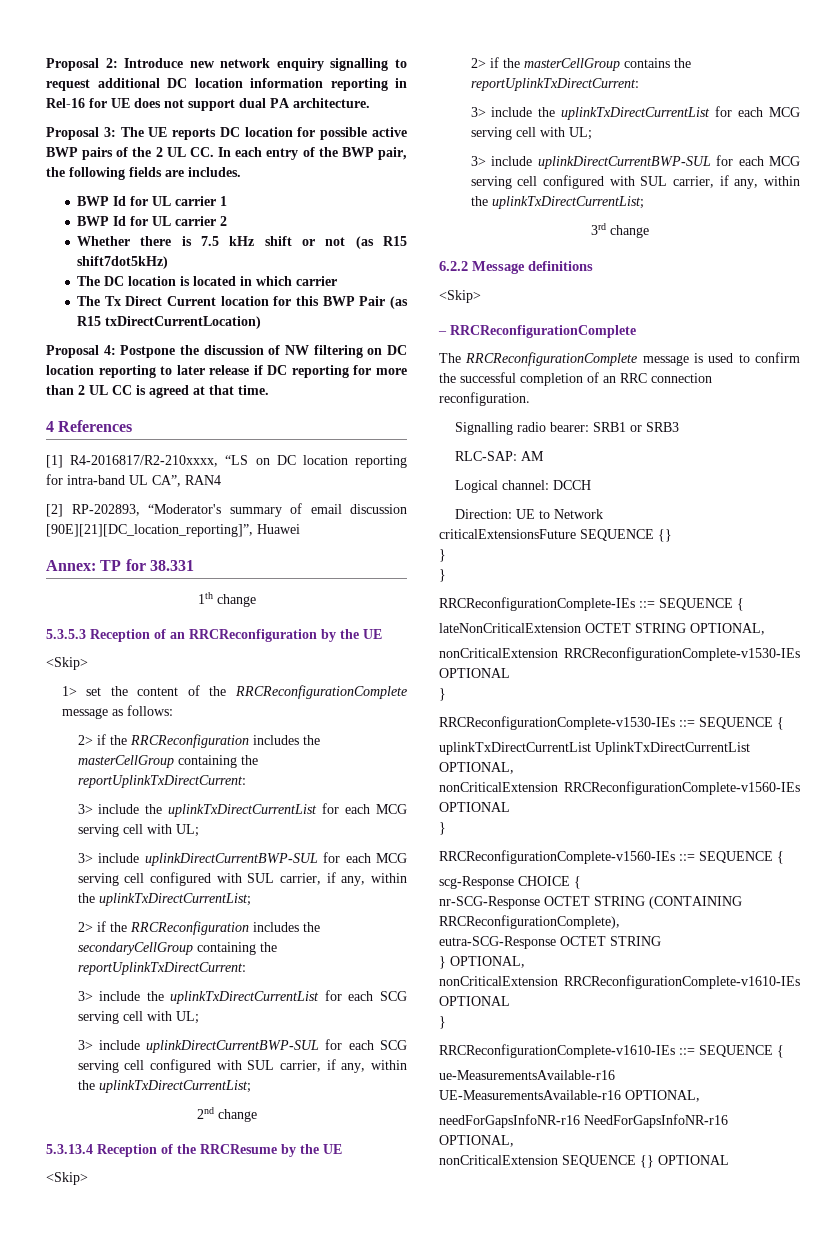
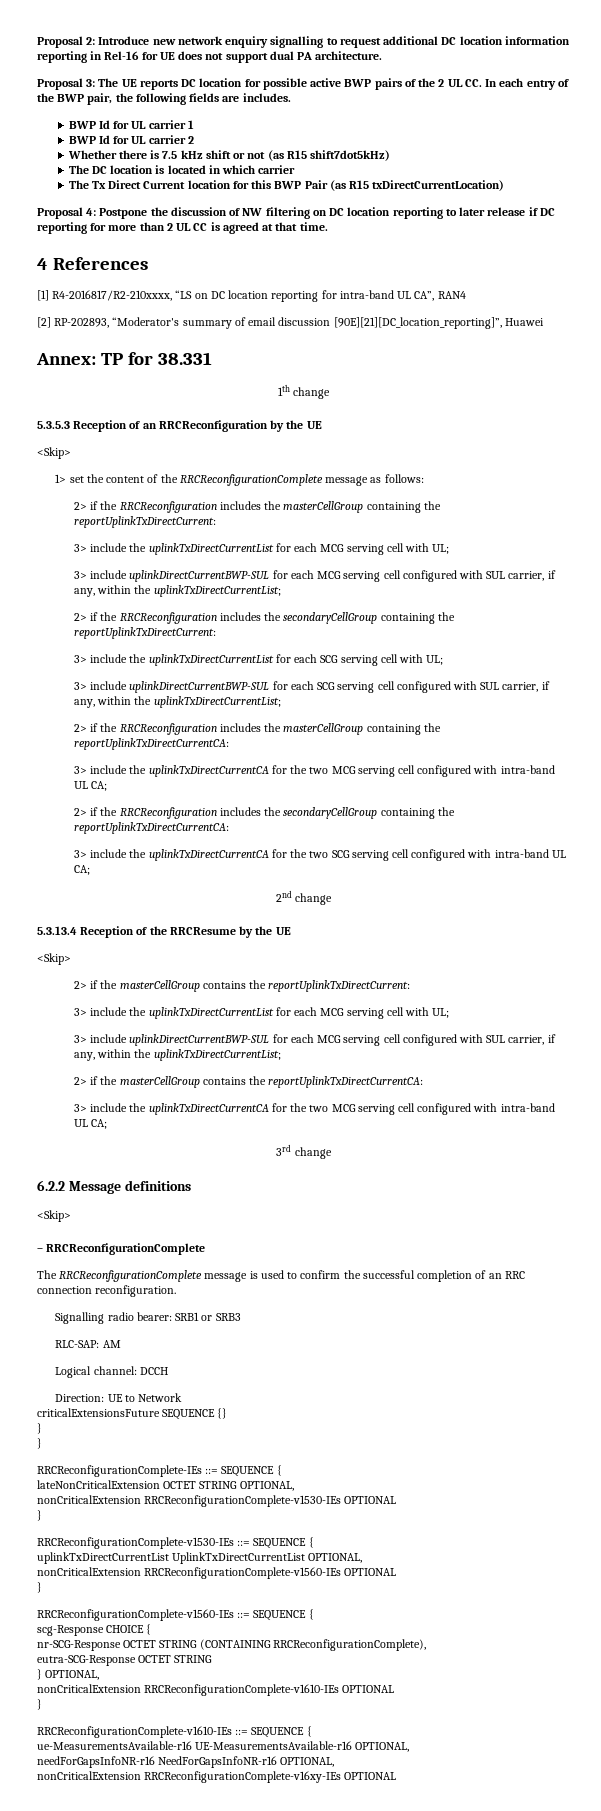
+ 2> if the RRCReconfiguration includes the masterCellGroup containing the reportUplinkTxDirectCurrentCA:
+ 3> include the uplinkTxDirectCurrentCA for the two MCG serving cell configured with intra-band UL CA;
+ 2> if the RRCReconfiguration includes the secondaryCellGroup containing the reportUplinkTxDirectCurrentCA:
+ 3> include the uplinkTxDirectCurrentCA for the two SCG serving cell configured with intra-band UL CA;
+ 2> if the masterCellGroup contains the reportUplinkTxDirectCurrentCA:
+ 3> include the uplinkTxDirectCurrentCA for the two MCG serving cell configured with intra-band UL CA;
- nonCriticalExtension SEQUENCE {} OPTIONAL
+ nonCriticalExtension RRCReconfigurationComplete-v16xy-IEs OPTIONAL

